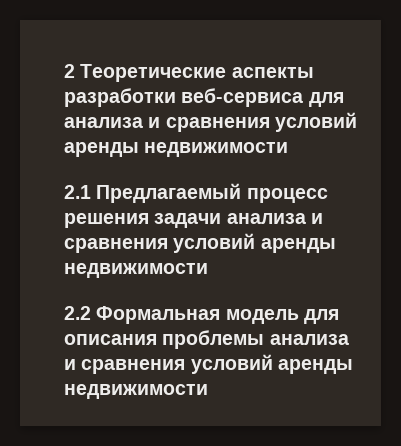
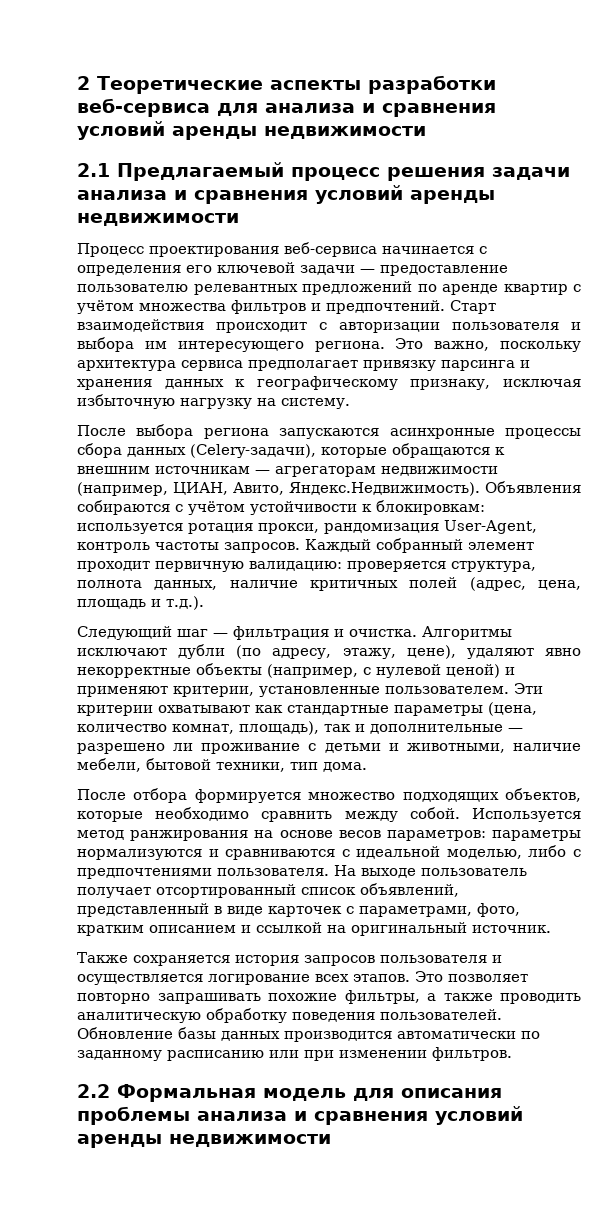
+ Процесс проектирования веб-сервиса начинается с определения его ключевой задачи — предоставление пользователю релевантных предложений по аренде квартир с учётом множества фильтров и предпочтений. Старт взаимодействия происходит с авторизации пользователя и выбора им интересующего региона. Это важно, поскольку архитектура сервиса предполагает привязку парсинга и хранения данных к географическому признаку, исключая избыточную нагрузку на систему.
+ После выбора региона запускаются асинхронные процессы сбора данных (Celery-задачи), которые обращаются к внешним источникам — агрегаторам недвижимости (например, ЦИАН, Авито, Яндекс.Недвижимость). Объявления собираются с учётом устойчивости к блокировкам: используется ротация прокси, рандомизация User-Agent, контроль частоты запросов. Каждый собранный элемент проходит первичную валидацию: проверяется структура, полнота данных, наличие критичных полей (адрес, цена, площадь и т.д.).
+ Следующий шаг — фильтрация и очистка. Алгоритмы исключают дубли (по адресу, этажу, цене), удаляют явно некорректные объекты (например, с нулевой ценой) и применяют критерии, установленные пользователем. Эти критерии охватывают как стандартные параметры (цена, количество комнат, площадь), так и дополнительные — разрешено ли проживание с детьми и животными, наличие мебели, бытовой техники, тип дома.
+ После отбора формируется множество подходящих объектов, которые необходимо сравнить между собой. Используется метод ранжирования на основе весов параметров: параметры нормализуются и сравниваются с идеальной моделью, либо с предпочтениями пользователя. На выходе пользователь получает отсортированный список объявлений, представленный в виде карточек с параметрами, фото, кратким описанием и ссылкой на оригинальный источник.
+ Также сохраняется история запросов пользователя и осуществляется логирование всех этапов. Это позволяет повторно запрашивать похожие фильтры, а также проводить аналитическую обработку поведения пользователей. Обновление базы данных производится автоматически по заданному расписанию или при изменении фильтров.

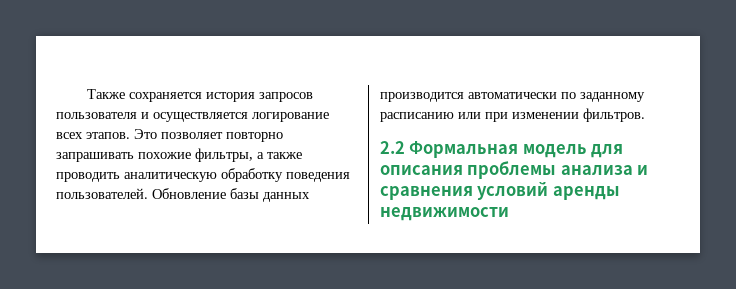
- 2 Теоретические аспекты разработки веб-сервиса для анализа и сравнения условий аренды недвижимости
- 2.1 Предлагаемый процесс решения задачи анализа и сравнения условий аренды недвижимости
- Процесс проектирования веб-сервиса начинается с определения его ключевой задачи — предоставление пользователю релевантных предложений по аренде квартир с учётом множества фильтров и предпочтений. Старт взаимодействия происходит с авторизации пользователя и выбора им интересующего региона. Это важно, поскольку архитектура сервиса предполагает привязку парсинга и хранения данных к географическому признаку, исключая избыточную нагрузку на систему.
- После выбора региона запускаются асинхронные процессы сбора данных (Celery-задачи), которые обращаются к внешним источникам — агрегаторам недвижимости (например, ЦИАН, Авито, Яндекс.Недвижимость). Объявления собираются с учётом устойчивости к блокировкам: используется ротация прокси, рандомизация User-Agent, контроль частоты запросов. Каждый собранный элемент проходит первичную валидацию: проверяется структура, полнота данных, наличие критичных полей (адрес, цена, площадь и т.д.).
- Следующий шаг — фильтрация и очистка. Алгоритмы исключают дубли (по адресу, этажу, цене), удаляют явно некорректные объекты (например, с нулевой ценой) и применяют критерии, установленные пользователем. Эти критерии охватывают как стандартные параметры (цена, количество комнат, площадь), так и дополнительные — разрешено ли проживание с детьми и животными, наличие мебели, бытовой техники, тип дома.
- После отбора формируется множество подходящих объектов, которые необходимо сравнить между собой. Используется метод ранжирования на основе весов параметров: параметры нормализуются и сравниваются с идеальной моделью, либо с предпочтениями пользователя. На выходе пользователь получает отсортированный список объявлений, представленный в виде карточек с параметрами, фото, кратким описанием и ссылкой на оригинальный источник.

